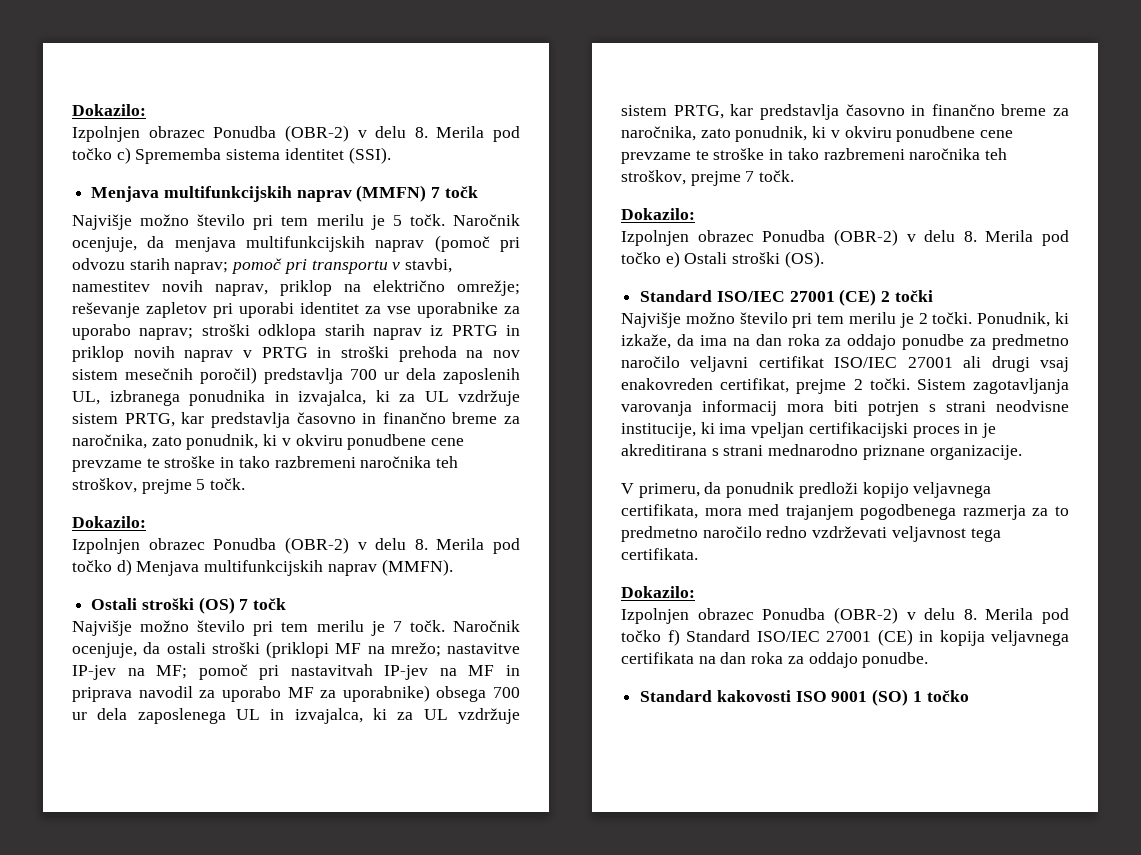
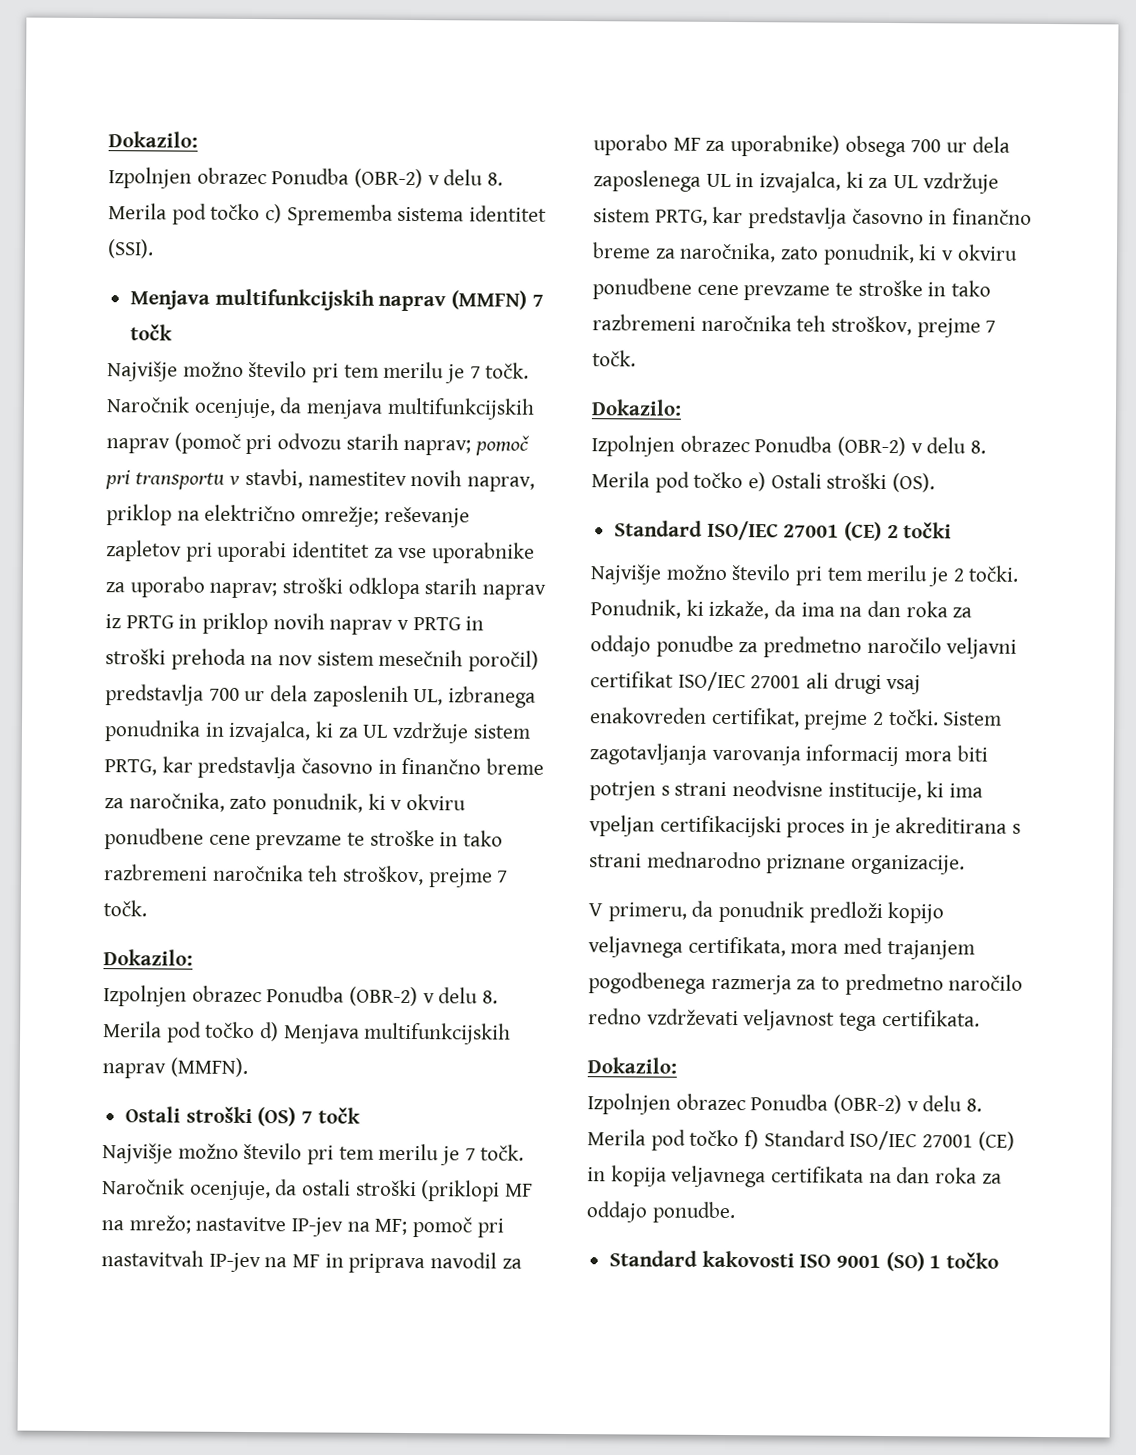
  Menjava multifunkcijskih naprav (MMFN) 7 točk
- Najvišje možno število pri tem merilu je 5 točk.
+ Najvišje možno število pri tem merilu je 7 točk.
- stroški odklopa starih naprav iz PRTG in priklop novih naprav v PRTG in stroški prehoda na nov sistem mesečnih poročil) predstavlja 700 ur dela zaposlenih UL, izbranega ponudnika in izvajalca, ki za UL vzdržuje sistem PRTG, kar predstavlja časovno in finančno breme za naročnika, zato ponudnik, ki v okviru ponudbene cene prevzame te stroške in tako razbremeni naročnika teh stroškov, prejme 5 točk.
+ stroški odklopa starih naprav iz PRTG in priklop novih naprav v PRTG in stroški prehoda na nov sistem mesečnih poročil) predstavlja 700 ur dela zaposlenih UL, izbranega ponudnika in izvajalca, ki za UL vzdržuje sistem PRTG, kar predstavlja časovno in finančno breme za naročnika, zato ponudnik, ki v okviru ponudbene cene prevzame te stroške in tako razbremeni naročnika teh stroškov, prejme 7 točk.

